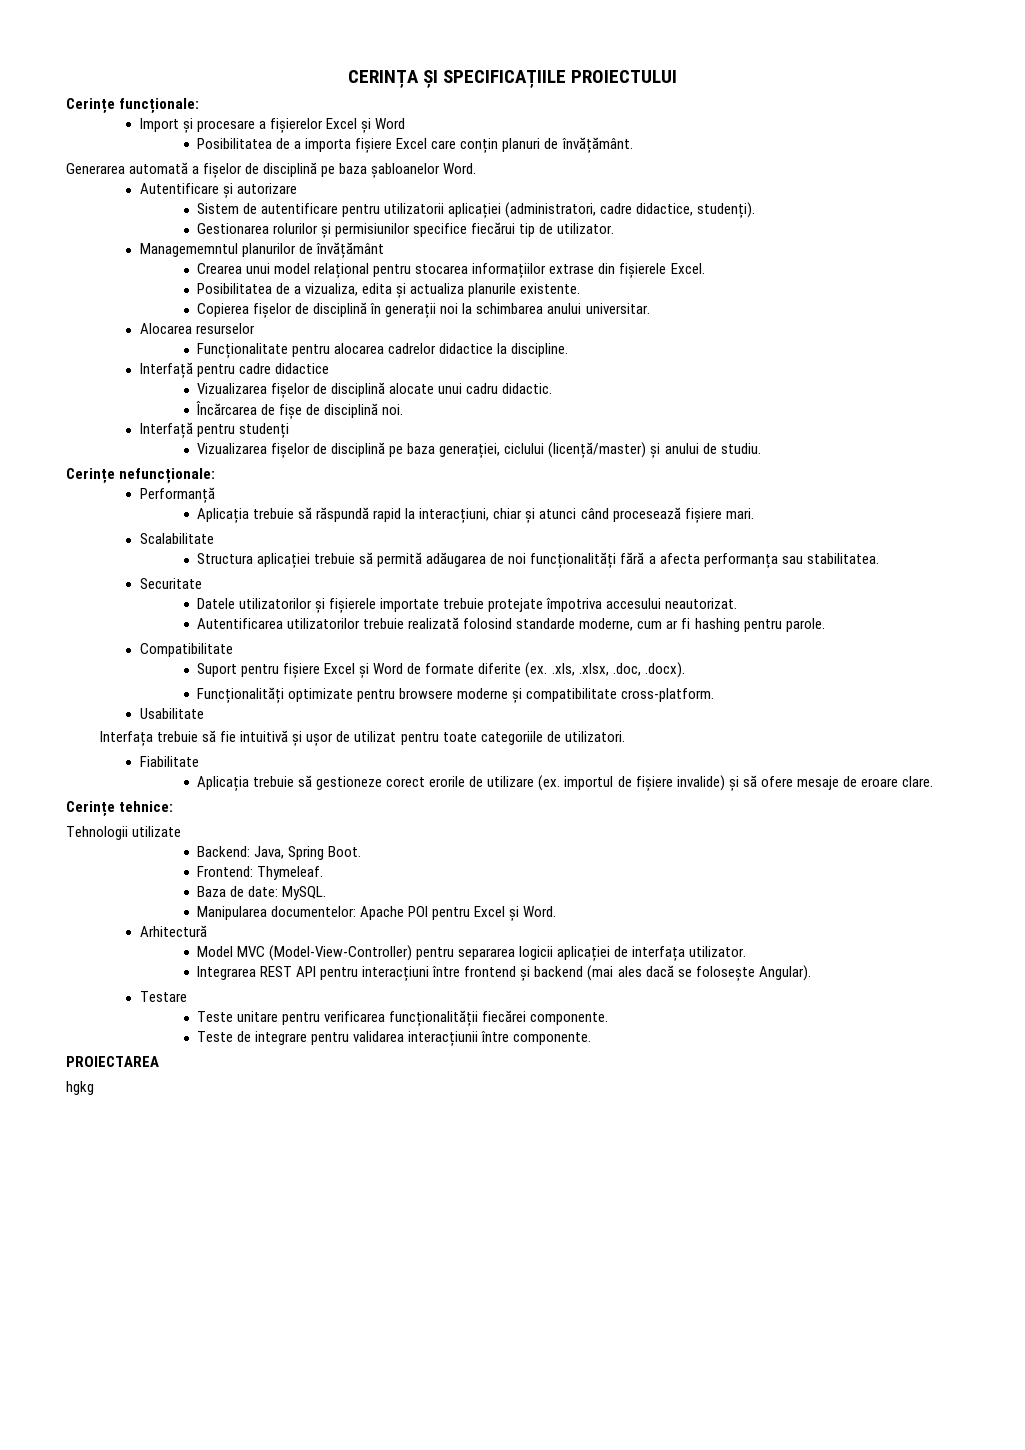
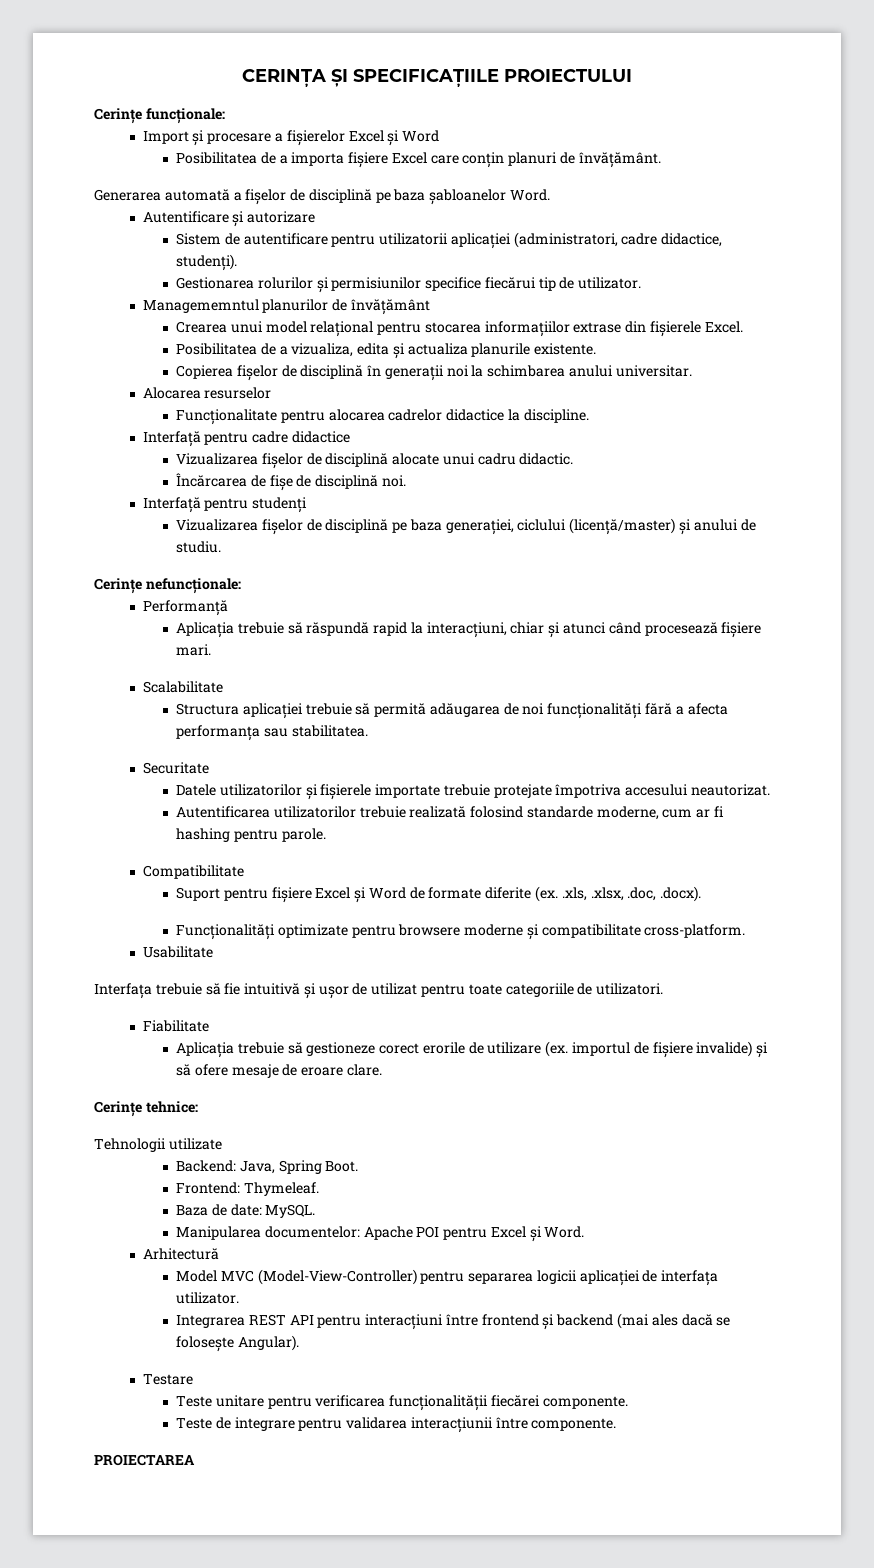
- hgkg

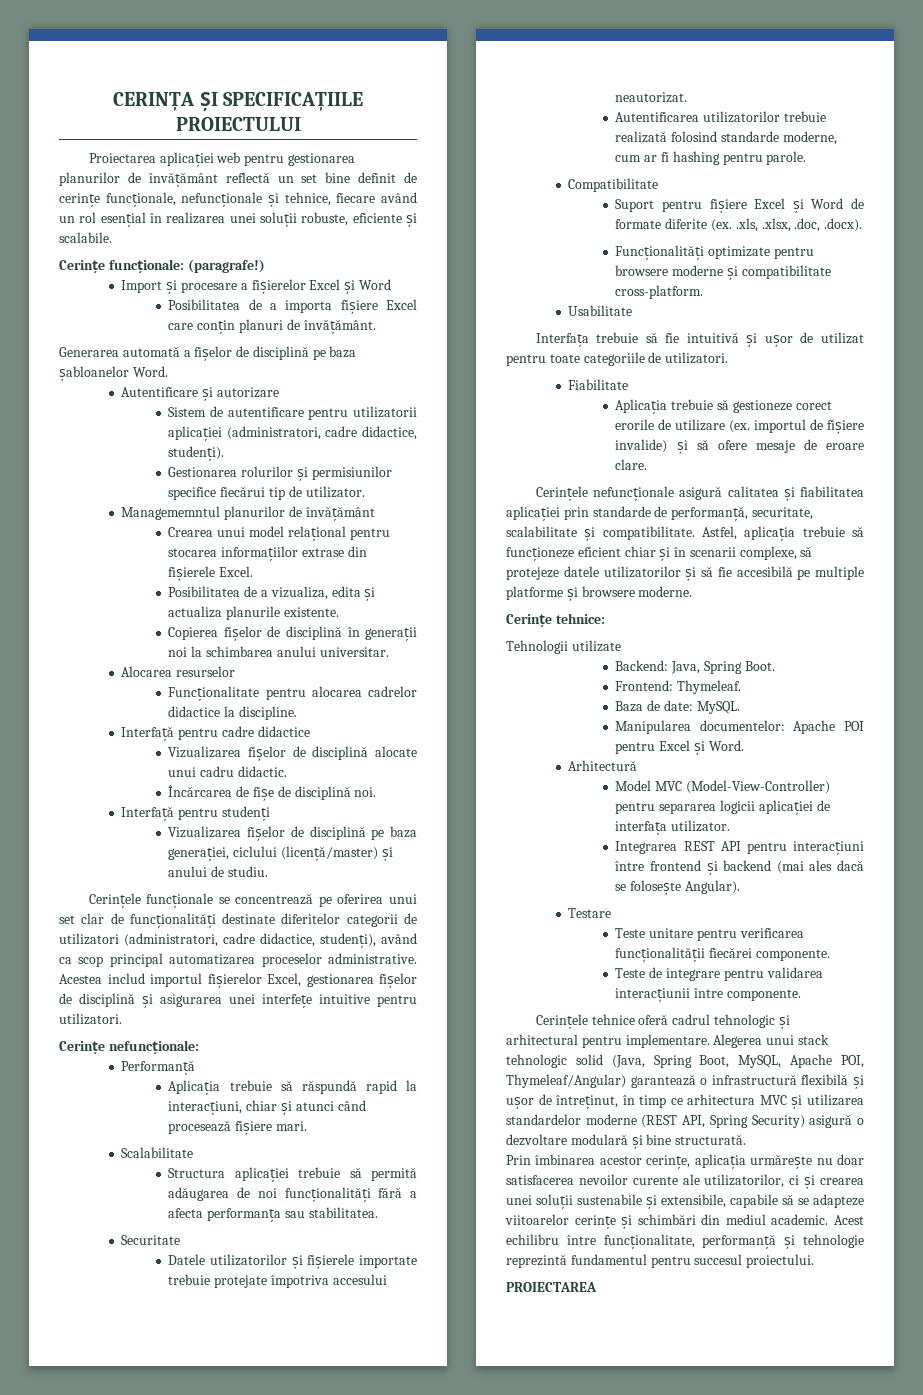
+ Proiectarea aplicației web pentru gestionarea planurilor de învățământ reflectă un set bine definit de cerințe funcționale, nefuncționale și tehnice, fiecare având un rol esențial în realizarea unei soluții robuste, eficiente și scalabile.
- Cerințe funcționale:
+ Cerințe funcționale: (paragrafe!)
+ Cerințele funcționale se concentrează pe oferirea unui set clar de funcționalități destinate diferitelor categorii de utilizatori (administratori, cadre didactice, studenți), având ca scop principal automatizarea proceselor administrative. Acestea includ importul fișierelor Excel, gestionarea fișelor de disciplină și asigurarea unei interfețe intuitive pentru utilizatori.
+ Cerințele nefuncționale asigură calitatea și fiabilitatea aplicației prin standarde de performanță, securitate, scalabilitate și compatibilitate. Astfel, aplicația trebuie să funcționeze eficient chiar și în scenarii complexe, să protejeze datele utilizatorilor și să fie accesibilă pe multiple platforme și browsere moderne.
+ Cerințele tehnice oferă cadrul tehnologic și arhitectural pentru implementare. Alegerea unui stack tehnologic solid (Java, Spring Boot, MySQL, Apache POI, Thymeleaf/Angular) garantează o infrastructură flexibilă și ușor de întreținut, în timp ce arhitectura MVC și utilizarea standardelor moderne (REST API, Spring Security) asigură o dezvoltare modulară și bine structurată.
+ Prin îmbinarea acestor cerințe, aplicația urmărește nu doar satisfacerea nevoilor curente ale utilizatorilor, ci și crearea unei soluții sustenabile și extensibile, capabile să se adapteze viitoarelor cerințe și schimbări din mediul academic. Acest echilibru între funcționalitate, performanță și tehnologie reprezintă fundamentul pentru succesul proiectului.

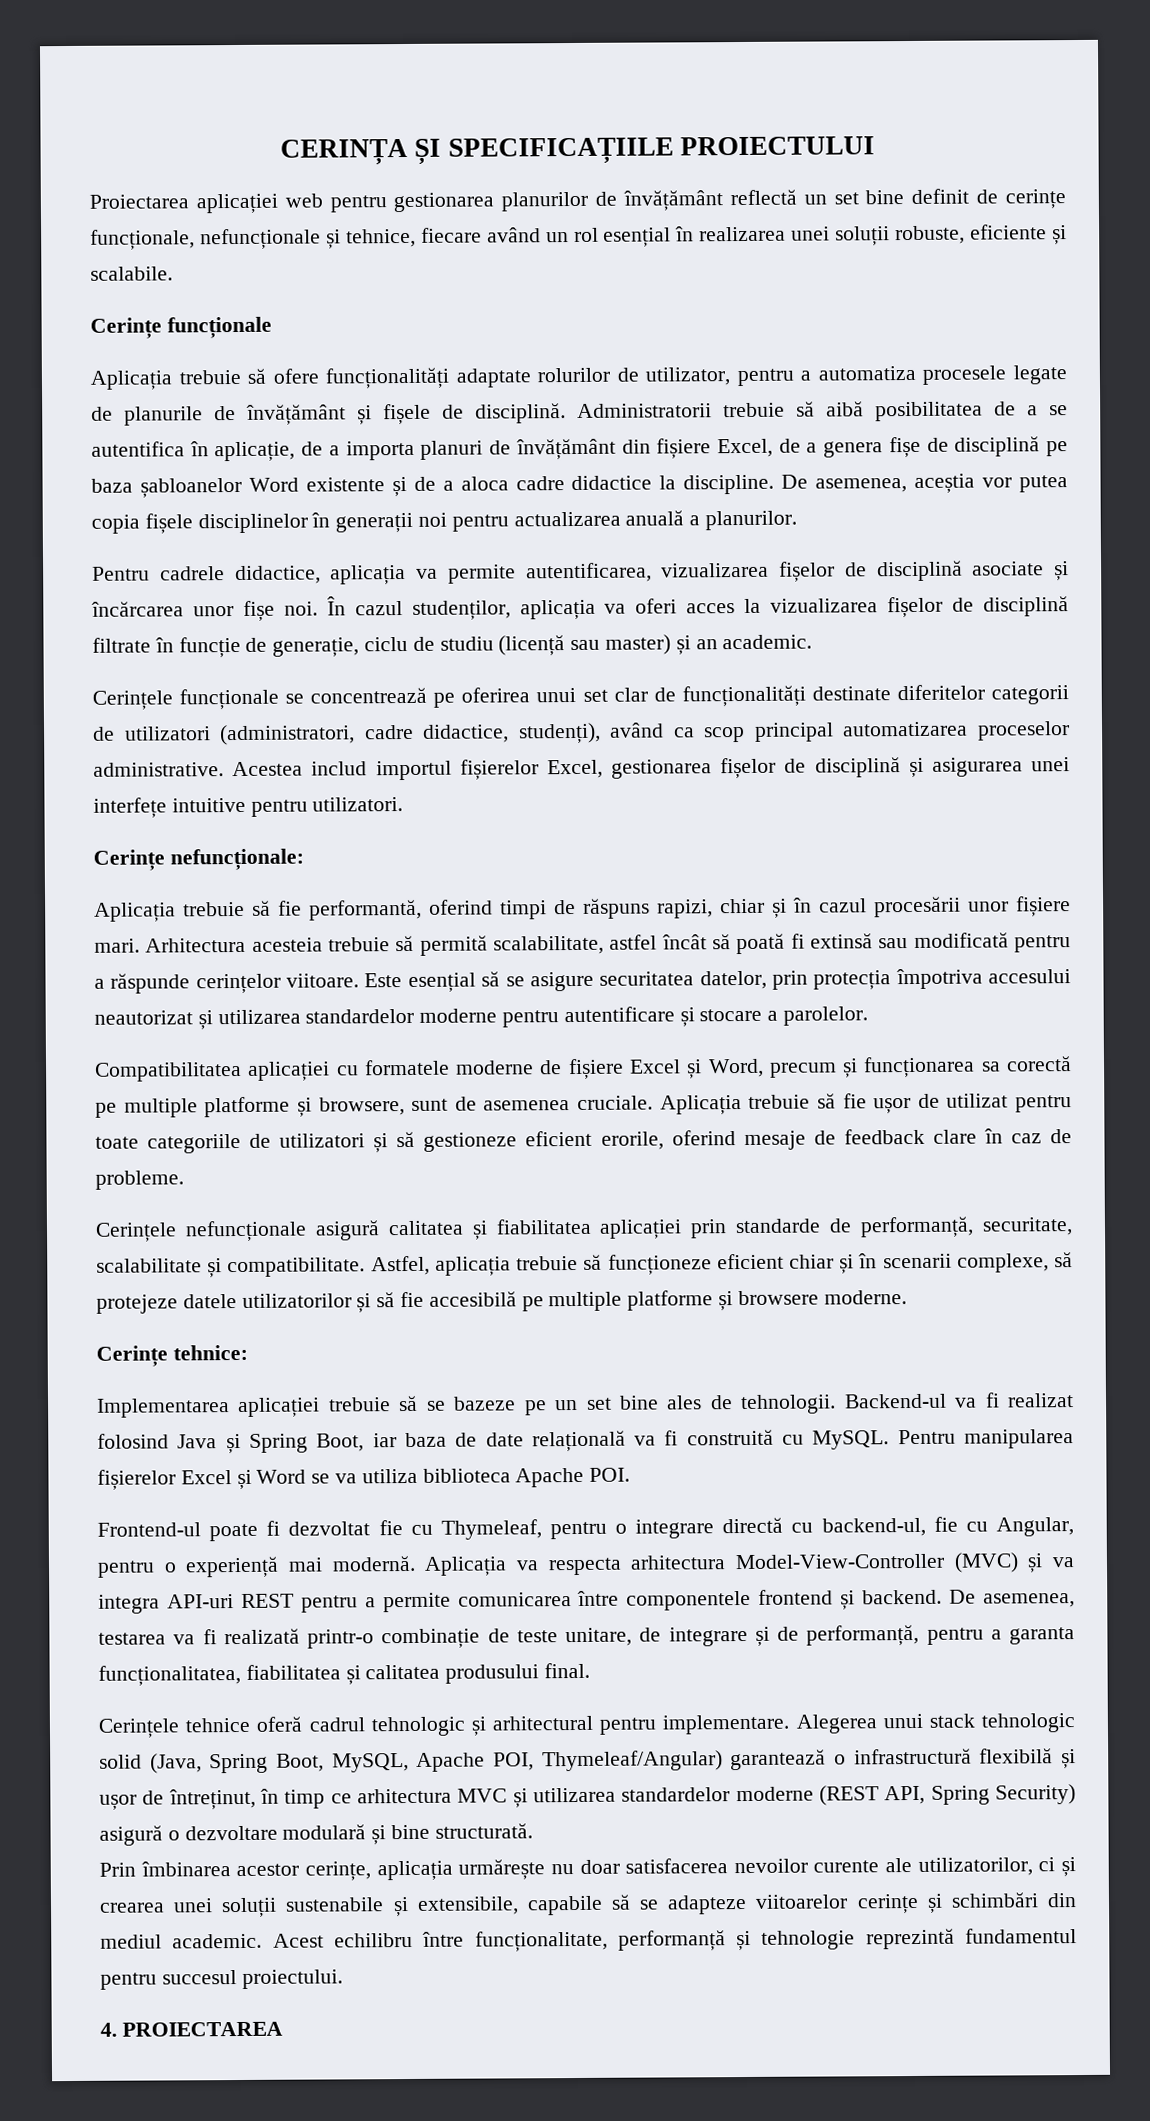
- Cerințe funcționale: (paragrafe!)
- Import și procesare a fișierelor Excel și Word
- Posibilitatea de a importa fișiere Excel care conțin planuri de învățământ.
- Generarea automată a fișelor de disciplină pe baza șabloanelor Word.
- Autentificare și autorizare
- Sistem de autentificare pentru utilizatorii aplicației (administratori, cadre didactice, studenți).
- Gestionarea rolurilor și permisiunilor specifice fiecărui tip de utilizator.
- Managememntul planurilor de învățământ
- Crearea unui model relațional pentru stocarea informațiilor extrase din fișierele Excel.
- Posibilitatea de a vizualiza, edita și actualiza planurile existente.
- Copierea fișelor de disciplină în generații noi la schimbarea anului universitar.
- Alocarea resurselor
- Funcționalitate pentru alocarea cadrelor didactice la discipline.
- Interfață pentru cadre didactice
- Vizualizarea fișelor de disciplină alocate unui cadru didactic.
- Încărcarea de fișe de disciplină noi.
- Interfață pentru studenți
- Vizualizarea fișelor de disciplină pe baza generației, ciclului (licență/master) și anului de studiu.
+ Cerințe funcționale
+ Aplicația trebuie să ofere funcționalități adaptate rolurilor de utilizator, pentru a automatiza procesele legate de planurile de învățământ și fișele de disciplină. Administratorii trebuie să aibă posibilitatea de a se autentifica în aplicație, de a importa planuri de învățământ din fișiere Excel, de a genera fișe de disciplină pe baza șabloanelor Word existente și de a aloca cadre didactice la discipline. De asemenea, aceștia vor putea copia fișele disciplinelor în generații noi pentru actualizarea anuală a planurilor.
+ Pentru cadrele didactice, aplicația va permite autentificarea, vizualizarea fișelor de disciplină asociate și încărcarea unor fișe noi. În cazul studenților, aplicația va oferi acces la vizualizarea fișelor de disciplină filtrate în funcție de generație, ciclu de studiu (licență sau master) și an academic.
- Performanță
- Aplicația trebuie să răspundă rapid la interacțiuni, chiar și atunci când procesează fișiere mari.
- Scalabilitate
- Structura aplicației trebuie să permită adăugarea de noi funcționalități fără a afecta performanța sau stabilitatea.
- Securitate
- Datele utilizatorilor și fișierele importate trebuie protejate împotriva accesului neautorizat.
- Autentificarea utilizatorilor trebuie realizată folosind standarde moderne, cum ar fi hashing pentru parole.
- Compatibilitate
- Suport pentru fișiere Excel și Word de formate diferite (ex. .xls, .xlsx, .doc, .docx).
- Funcționalități optimizate pentru browsere moderne și compatibilitate cross-platform.
- Usabilitate
- Interfața trebuie să fie intuitivă și ușor de utilizat pentru toate categoriile de utilizatori.
- Fiabilitate
- Aplicația trebuie să gestioneze corect erorile de utilizare (ex. importul de fișiere invalide) și să ofere mesaje de eroare clare.
+ Aplicația trebuie să fie performantă, oferind timpi de răspuns rapizi, chiar și în cazul procesării unor fișiere mari. Arhitectura acesteia trebuie să permită scalabilitate, astfel încât să poată fi extinsă sau modificată pentru a răspunde cerințelor viitoare. Este esențial să se asigure securitatea datelor, prin protecția împotriva accesului neautorizat și utilizarea standardelor moderne pentru autentificare și stocare a parolelor.
+ Compatibilitatea aplicației cu formatele moderne de fișiere Excel și Word, precum și funcționarea sa corectă pe multiple platforme și browsere, sunt de asemenea cruciale. Aplicația trebuie să fie ușor de utilizat pentru toate categoriile de utilizatori și să gestioneze eficient erorile, oferind mesaje de feedback clare în caz de probleme.
- Tehnologii utilizate
- Backend: Java, Spring Boot.
- Frontend: Thymeleaf.
- Baza de date: MySQL.
- Manipularea documentelor: Apache POI pentru Excel și Word.
- Arhitectură
- Model MVC (Model-View-Controller) pentru separarea logicii aplicației de interfața utilizator.
- Integrarea REST API pentru interacțiuni între frontend și backend (mai ales dacă se folosește Angular).
- Testare
- Teste unitare pentru verificarea funcționalității fiecărei componente.
- Teste de integrare pentru validarea interacțiunii între componente.
+ Implementarea aplicației trebuie să se bazeze pe un set bine ales de tehnologii. Backend-ul va fi realizat folosind Java și Spring Boot, iar baza de date relațională va fi construită cu MySQL. Pentru manipularea fișierelor Excel și Word se va utiliza biblioteca Apache POI.
+ Frontend-ul poate fi dezvoltat fie cu Thymeleaf, pentru o integrare directă cu backend-ul, fie cu Angular, pentru o experiență mai modernă. Aplicația va respecta arhitectura Model-View-Controller (MVC) și va integra API-uri REST pentru a permite comunicarea între componentele frontend și backend. De asemenea, testarea va fi realizată printr-o combinație de teste unitare, de integrare și de performanță, pentru a garanta funcționalitatea, fiabilitatea și calitatea produsului final.
- PROIECTAREA
+ 4. PROIECTAREA

